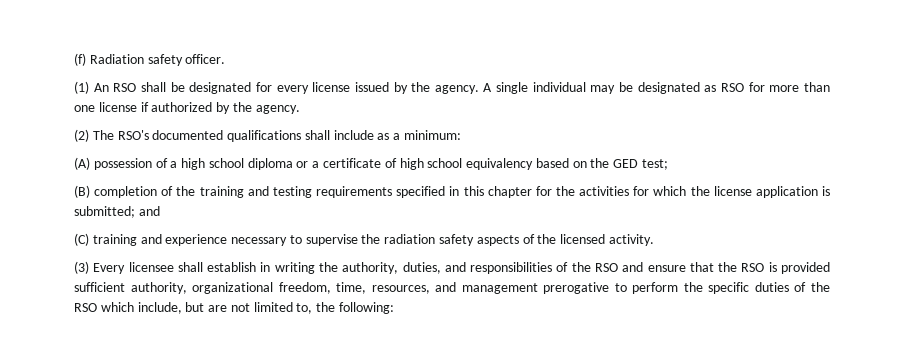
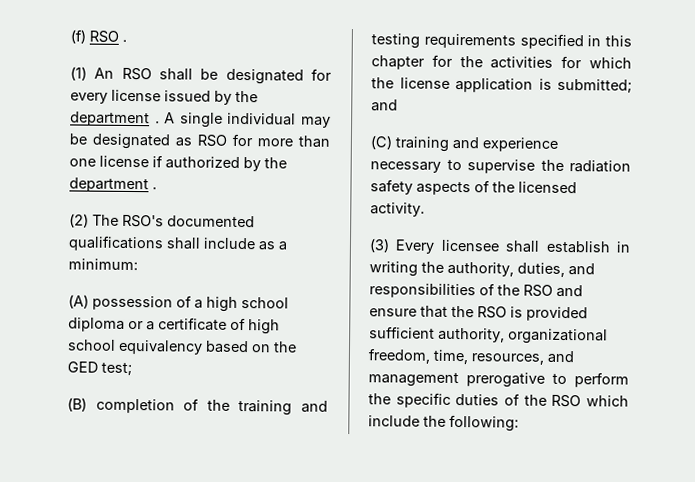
- (f) Radiation safety officer.
+ (f) RSO .
- (1) An RSO shall be designated for every license issued by the agency.
+ (1) An RSO shall be designated for every license issued by the department .
- A single individual may be designated as RSO for more than one license if authorized by the agency.
+ A single individual may be designated as RSO for more than one license if authorized by the department .
- (3) Every licensee shall establish in writing the authority, duties, and responsibilities of the RSO and ensure that the RSO is provided sufficient authority, organizational freedom, time, resources, and management prerogative to perform the specific duties of the RSO which include, but are not limited to, the following:
+ (3) Every licensee shall establish in writing the authority, duties, and responsibilities of the RSO and ensure that the RSO is provided sufficient authority, organizational freedom, time, resources, and management prerogative to perform the specific duties of the RSO which include the following:

